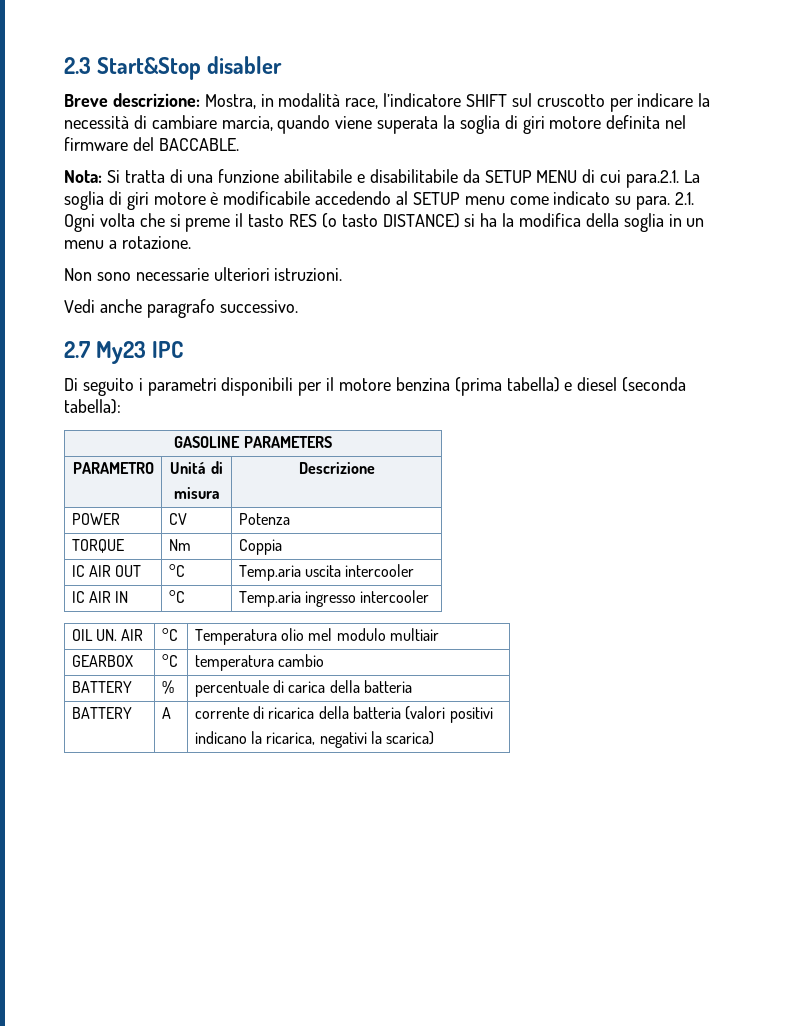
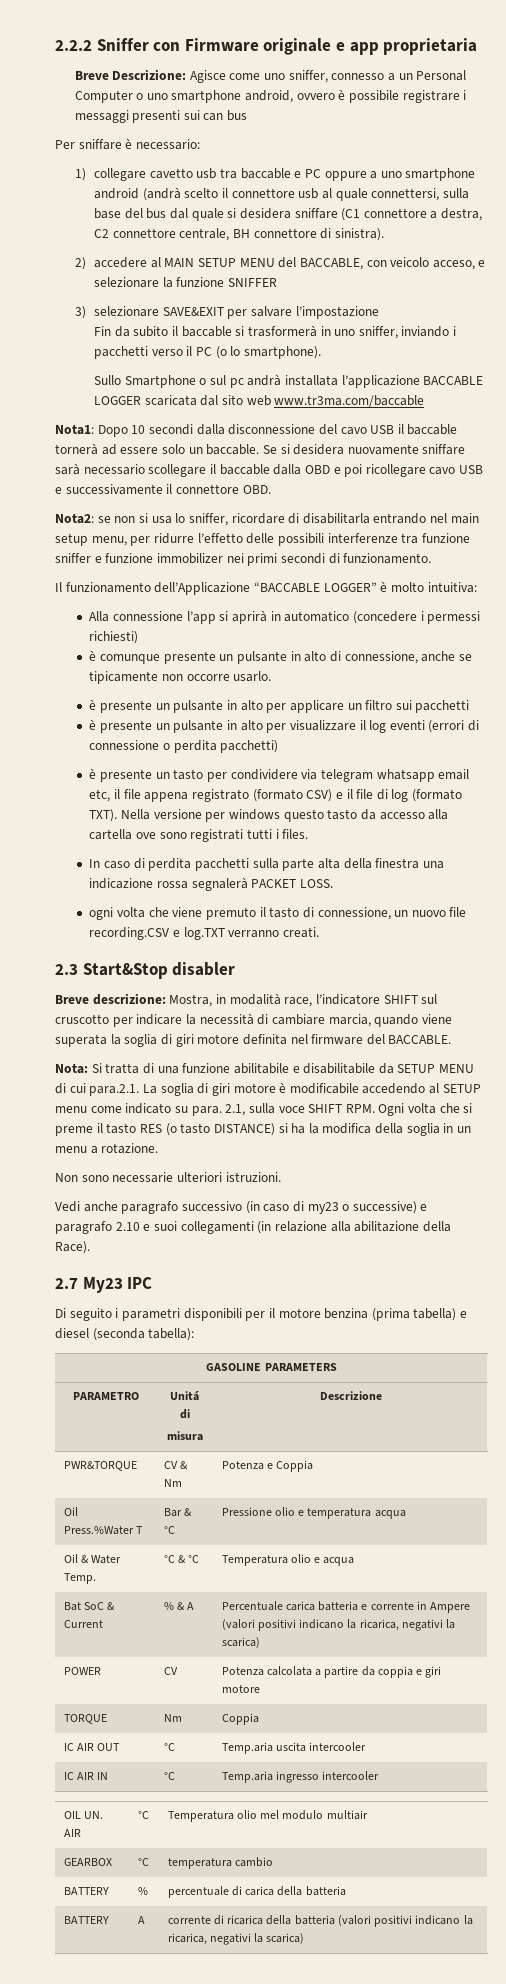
+ 2.2.2 Sniffer con Firmware originale e app proprietaria
+ Breve Descrizione: Agisce come uno sniffer, connesso a un Personal Computer o uno smartphone android, ovvero è possibile registrare i messaggi presenti sui can bus
+ Per sniffare è necessario:
+ 1) collegare cavetto usb tra baccable e PC oppure a uno smartphone android (andrà scelto il connettore usb al quale connettersi, sulla base del bus dal quale si desidera sniffare (C1 connettore a destra, C2 connettore centrale, BH connettore di sinistra).
+ 2) accedere al MAIN SETUP MENU del BACCABLE, con veicolo acceso, e selezionare la funzione SNIFFER
+ 3) selezionare SAVE&EXIT per salvare l’impostazione
+ Fin da subito il baccable si trasformerà in uno sniffer, inviando i pacchetti verso il PC (o lo smartphone).
+ Sullo Smartphone o sul pc andrà installata l’applicazione BACCABLE LOGGER scaricata dal sito web www.tr3ma.com/baccable
+ Nota1: Dopo 10 secondi dalla disconnessione del cavo USB il baccable tornerà ad essere solo un baccable. Se si desidera nuovamente sniffare sarà necessario scollegare il baccable dalla OBD e poi ricollegare cavo USB e successivamente il connettore OBD.
+ Nota2: se non si usa lo sniffer, ricordare di disabilitarla entrando nel main setup menu, per ridurre l’effetto delle possibili interferenze tra funzione sniffer e funzione immobilizer nei primi secondi di funzionamento.
+ Il funzionamento dell’Applicazione “BACCABLE LOGGER” è molto intuitiva:
+ Alla connessione l’app si aprirà in automatico (concedere i permessi richiesti)
+ è comunque presente un pulsante in alto di connessione, anche se tipicamente non occorre usarlo.
+ è presente un pulsante in alto per applicare un filtro sui pacchetti
+ è presente un pulsante in alto per visualizzare il log eventi (errori di connessione o perdita pacchetti)
+ è presente un tasto per condividere via telegram whatsapp email etc, il file appena registrato (formato CSV) e il file di log (formato TXT). Nella versione per windows questo tasto da accesso alla cartella ove sono registrati tutti i files.
+ In caso di perdita pacchetti sulla parte alta della finestra una indicazione rossa segnalerà PACKET LOSS.
+ ogni volta che viene premuto il tasto di connessione, un nuovo file recording.CSV e log.TXT verranno creati.
- Nota: Si tratta di una funzione abilitabile e disabilitabile da SETUP MENU di cui para.2.1. La soglia di giri motore è modificabile accedendo al SETUP menu come indicato su para. 2.1. Ogni volta che si preme il tasto RES (o tasto DISTANCE) si ha la modifica della soglia in un menu a rotazione.
+ Nota: Si tratta di una funzione abilitabile e disabilitabile da SETUP MENU di cui para.2.1. La soglia di giri motore è modificabile accedendo al SETUP menu come indicato su para. 2.1, sulla voce SHIFT RPM. Ogni volta che si preme il tasto RES (o tasto DISTANCE) si ha la modifica della soglia in un menu a rotazione.
- Vedi anche paragrafo successivo.
+ Vedi anche paragrafo successivo (in caso di my23 o successive) e paragrafo 2.10 e suoi collegamenti (in relazione alla abilitazione della Race).
- POWER | CV | Potenza
+ PWR&TORQUE | CV & Nm | Potenza e Coppia
+ Oil Press.%Water T | Bar & °C | Pressione olio e temperatura acqua
+ Oil & Water Temp. | °C & °C | Temperatura olio e acqua
+ Bat SoC & Current | % & A | Percentuale carica batteria e corrente in Ampere (valori positivi indicano la ricarica, negativi la scarica)
+ POWER | CV | Potenza calcolata a partire da coppia e giri motore
- BATTERY | A | corrente di ricarica della batteria (valori positivi
- indicano la ricarica, negativi la scarica)
+ BATTERY | A | corrente di ricarica della batteria (valori positivi indicano la ricarica, negativi la scarica)

